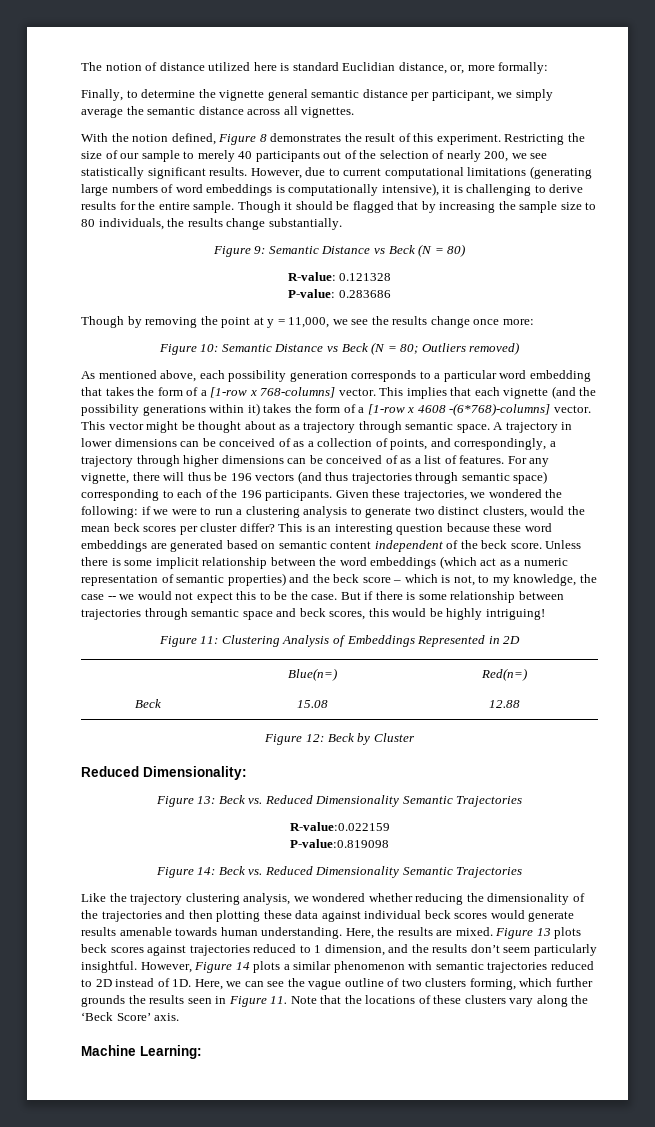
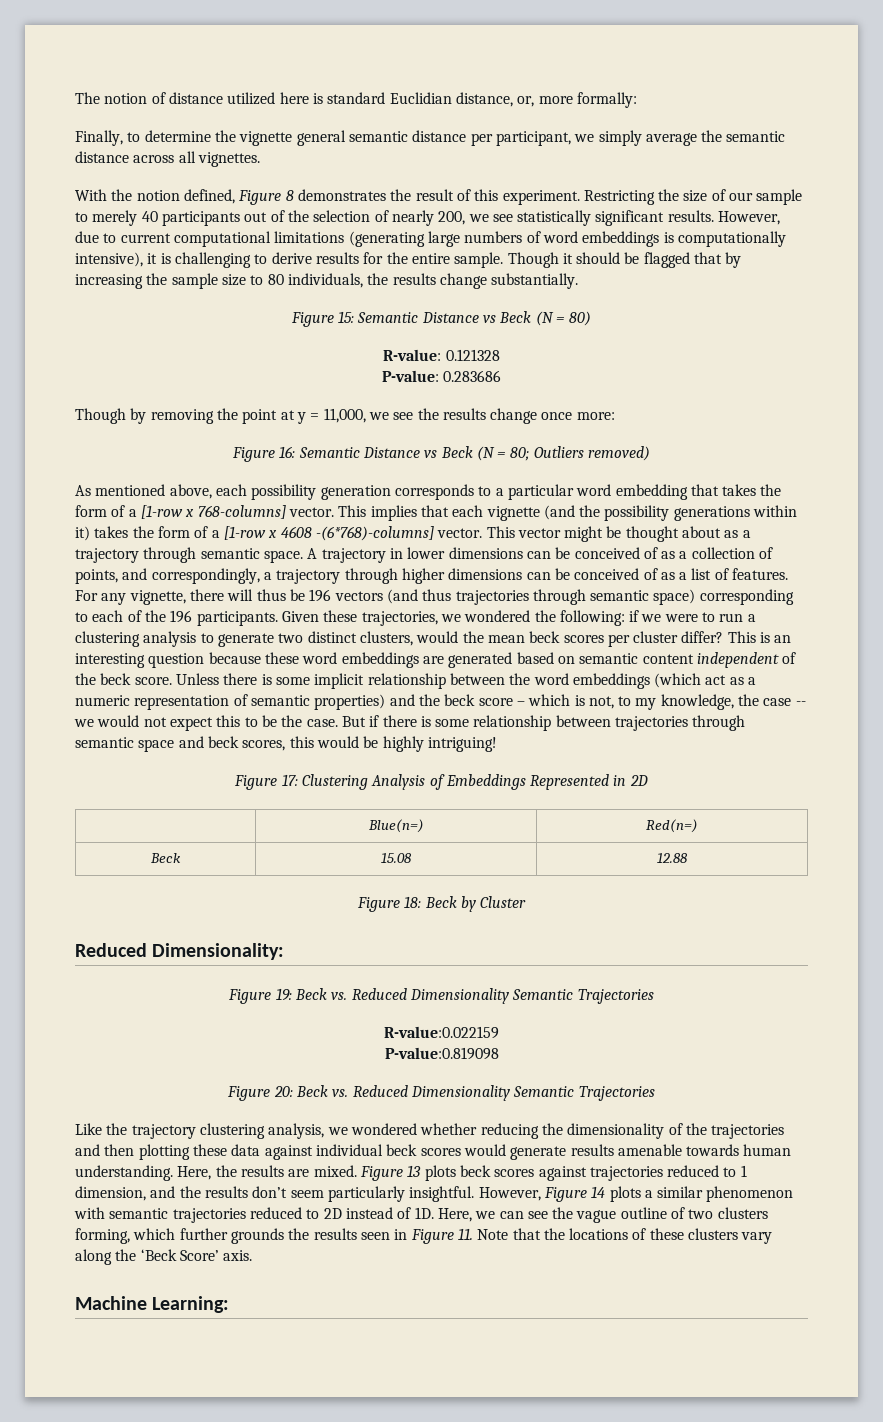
- Figure 9: Semantic Distance vs Beck (N = 80)
+ Figure 15: Semantic Distance vs Beck (N = 80)
- Figure 10: Semantic Distance vs Beck (N = 80; Outliers removed)
+ Figure 16: Semantic Distance vs Beck (N = 80; Outliers removed)
- Figure 11: Clustering Analysis of Embeddings Represented in 2D
+ Figure 17: Clustering Analysis of Embeddings Represented in 2D
- Figure 12: Beck by Cluster
+ Figure 18: Beck by Cluster
- Figure 13: Beck vs. Reduced Dimensionality Semantic Trajectories
+ Figure 19: Beck vs. Reduced Dimensionality Semantic Trajectories
- Figure 14: Beck vs. Reduced Dimensionality Semantic Trajectories
+ Figure 20: Beck vs. Reduced Dimensionality Semantic Trajectories

